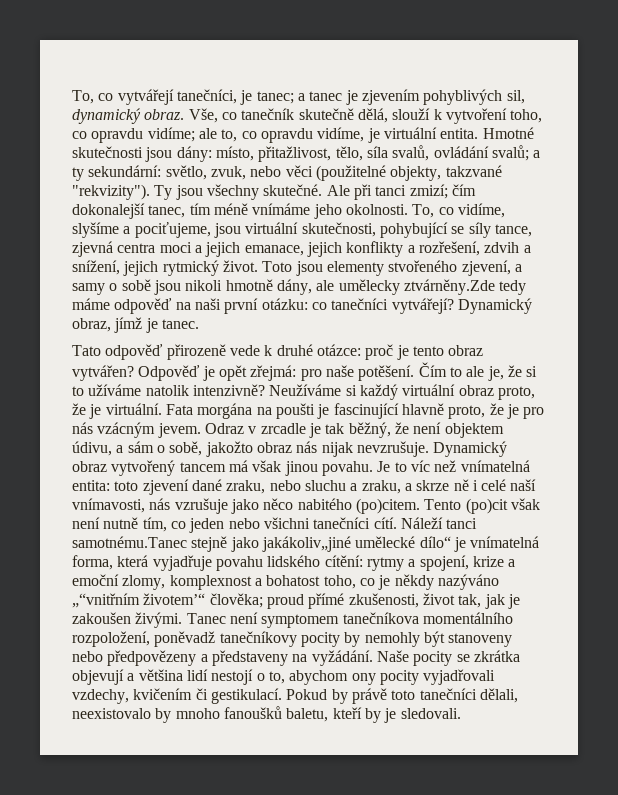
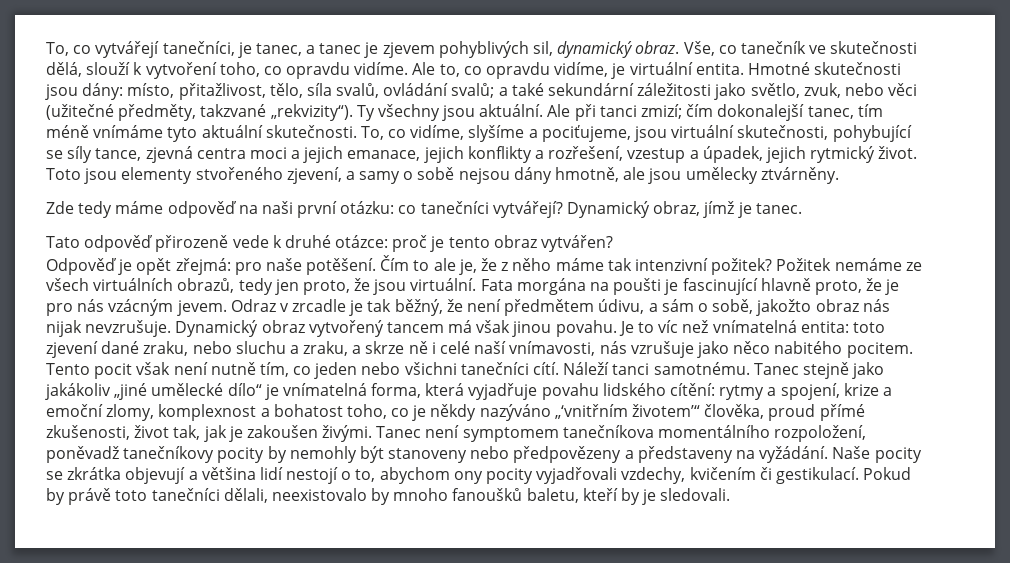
- To, co vytvářejí tanečníci, je tanec; a tanec je zjevením pohyblivých sil, dynamický obraz.
+ To, co vytvářejí tanečníci, je tanec, a tanec je zjevem pohyblivých sil, dynamický obraz.
- Vše, co tanečník skutečně dělá, slouží k vytvoření toho, co opravdu vidíme; ale to, co opravdu vidíme, je virtuální entita.
+ Vše, co tanečník ve skutečnosti dělá, slouží k vytvoření toho, co opravdu vidíme. Ale to, co opravdu vidíme, je virtuální entita.
- Hmotné skutečnosti jsou dány: místo, přitažlivost, tělo, síla svalů, ovládání svalů; a ty sekundární: světlo, zvuk, nebo věci (použitelné objekty, takzvané "rekvizity"). Ty jsou všechny skutečné.
+ Hmotné skutečnosti jsou dány: místo, přitažlivost, tělo, síla svalů, ovládání svalů; a také sekundární záležitosti jako světlo, zvuk, nebo věci (užitečné předměty, takzvané „rekvizity“). Ty všechny jsou aktuální.
- Ale při tanci zmizí; čím dokonalejší tanec, tím méně vnímáme jeho okolnosti.
+ Ale při tanci zmizí; čím dokonalejší tanec, tím méně vnímáme tyto aktuální skutečnosti.
- To, co vidíme, slyšíme a pociťujeme, jsou virtuální skutečnosti, pohybující se síly tance, zjevná centra moci a jejich emanace, jejich konflikty a rozřešení, zdvih a snížení, jejich rytmický život.
+ To, co vidíme, slyšíme a pociťujeme, jsou virtuální skutečnosti, pohybující se síly tance, zjevná centra moci a jejich emanace, jejich konflikty a rozřešení, vzestup a úpadek, jejich rytmický život.
- Toto jsou elementy stvořeného zjevení, a samy o sobě jsou nikoli hmotně dány, ale umělecky ztvárněny.Zde tedy máme odpověď na naši první otázku: co tanečníci vytvářejí?
+ Toto jsou elementy stvořeného zjevení, a samy o sobě nejsou dány hmotně, ale jsou umělecky ztvárněny.
+ Zde tedy máme odpověď na naši první otázku: co tanečníci vytvářejí?
- Tato odpověď přirozeně vede k druhé otázce: proč je tento obraz vytvářen? Odpověď je opět zřejmá: pro naše potěšení.
+ Tato odpověď přirozeně vede k druhé otázce: proč je tento obraz vytvářen?
+ Odpověď je opět zřejmá: pro naše potěšení.
- Čím to ale je, že si to užíváme natolik intenzivně? Neužíváme si každý virtuální obraz proto, že je virtuální.
+ Čím to ale je, že z něho máme tak intenzivní požitek? Požitek nemáme ze všech virtuálních obrazů, tedy jen proto, že jsou virtuální.
- Odraz v zrcadle je tak běžný, že není objektem údivu, a sám o sobě, jakožto obraz nás nijak nevzrušuje.
+ Odraz v zrcadle je tak běžný, že není předmětem údivu, a sám o sobě, jakožto obraz nás nijak nevzrušuje.
- Je to víc než vnímatelná entita: toto zjevení dané zraku, nebo sluchu a zraku, a skrze ně i celé naší vnímavosti, nás vzrušuje jako něco nabitého (po)citem. Tento (po)cit však není nutně tím, co jeden nebo všichni tanečníci cítí.
+ Je to víc než vnímatelná entita: toto zjevení dané zraku, nebo sluchu a zraku, a skrze ně i celé naší vnímavosti, nás vzrušuje jako něco nabitého pocitem. Tento pocit však není nutně tím, co jeden nebo všichni tanečníci cítí.
- Náleží tanci samotnému.Tanec stejně jako jakákoliv„jiné umělecké dílo“ je vnímatelná forma, která vyjadřuje povahu lidského cítění: rytmy a spojení, krize a emoční zlomy, komplexnost a bohatost toho, co je někdy nazýváno „“vnitřním životem’“ člověka; proud přímé zkušenosti, život tak, jak je zakoušen živými.
+ Náleží tanci samotnému. Tanec stejně jako jakákoliv „jiné umělecké dílo“ je vnímatelná forma, která vyjadřuje povahu lidského cítění: rytmy a spojení, krize a emoční zlomy, komplexnost a bohatost toho, co je někdy nazýváno „‘vnitřním životem’“ člověka, proud přímé zkušenosti, život tak, jak je zakoušen živými.

